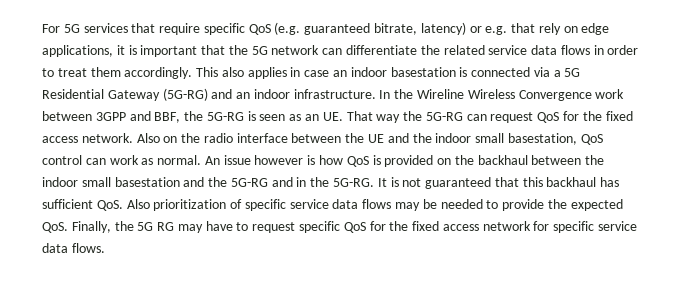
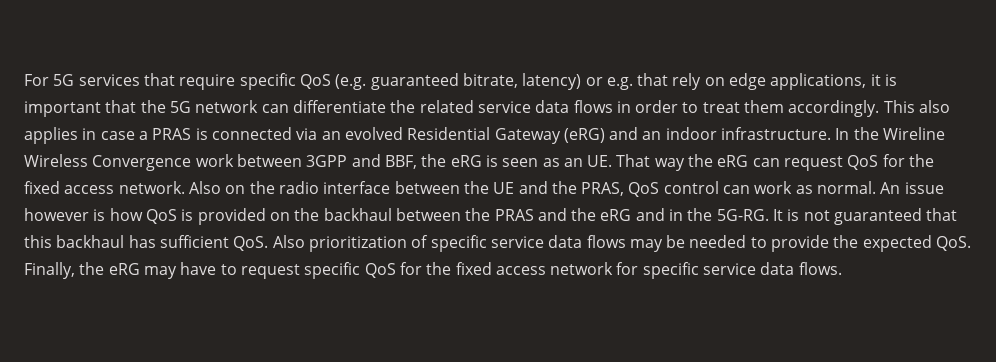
- This also applies in case an indoor basestation is connected via a 5G Residential Gateway (5G-RG) and an indoor infrastructure.
+ This also applies in case a PRAS is connected via an evolved Residential Gateway (eRG) and an indoor infrastructure.
- In the Wireline Wireless Convergence work between 3GPP and BBF, the 5G-RG is seen as an UE. That way the 5G-RG can request QoS for the fixed access network.
+ In the Wireline Wireless Convergence work between 3GPP and BBF, the eRG is seen as an UE. That way the eRG can request QoS for the fixed access network.
- Also on the radio interface between the UE and the indoor small basestation, QoS control can work as normal.
+ Also on the radio interface between the UE and the PRAS, QoS control can work as normal.
- An issue however is how QoS is provided on the backhaul between the indoor small basestation and the 5G-RG and in the 5G-RG.
+ An issue however is how QoS is provided on the backhaul between the PRAS and the eRG and in the 5G-RG.
- It is not guaranteed that this backhaul has sufficient QoS. Also prioritization of specific service data flows may be needed to provide the expected QoS. Finally, the 5G RG may have to request specific QoS for the fixed access network for specific service data flows.
+ It is not guaranteed that this backhaul has sufficient QoS. Also prioritization of specific service data flows may be needed to provide the expected QoS. Finally, the eRG may have to request specific QoS for the fixed access network for specific service data flows.

